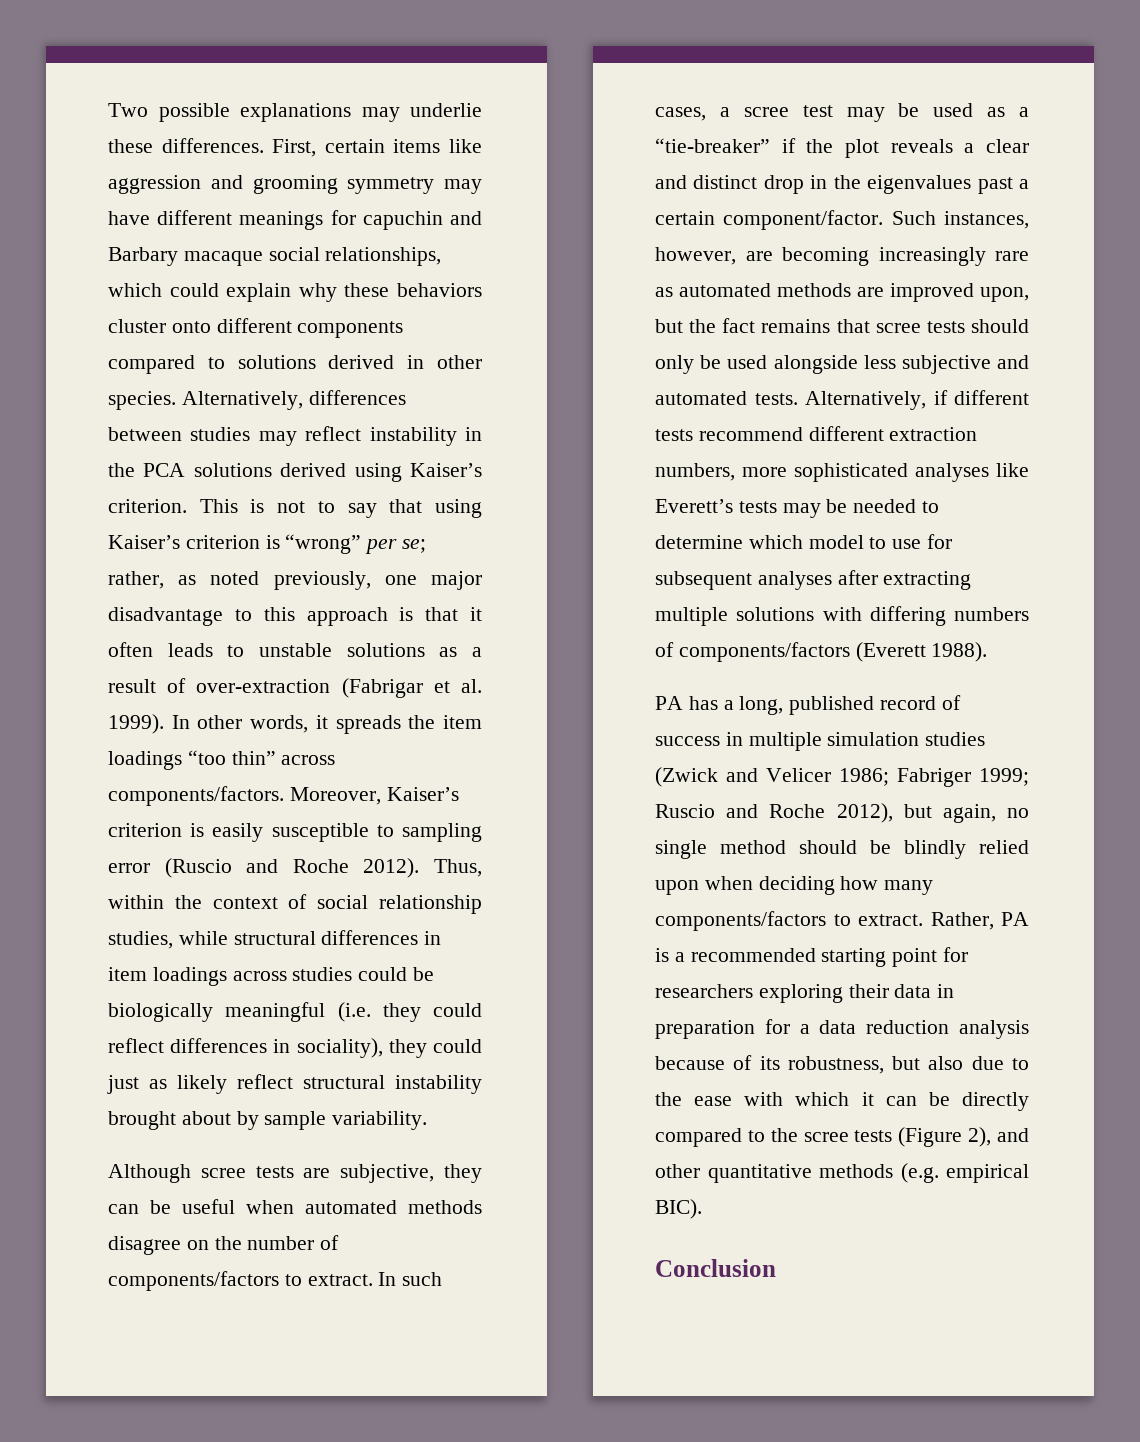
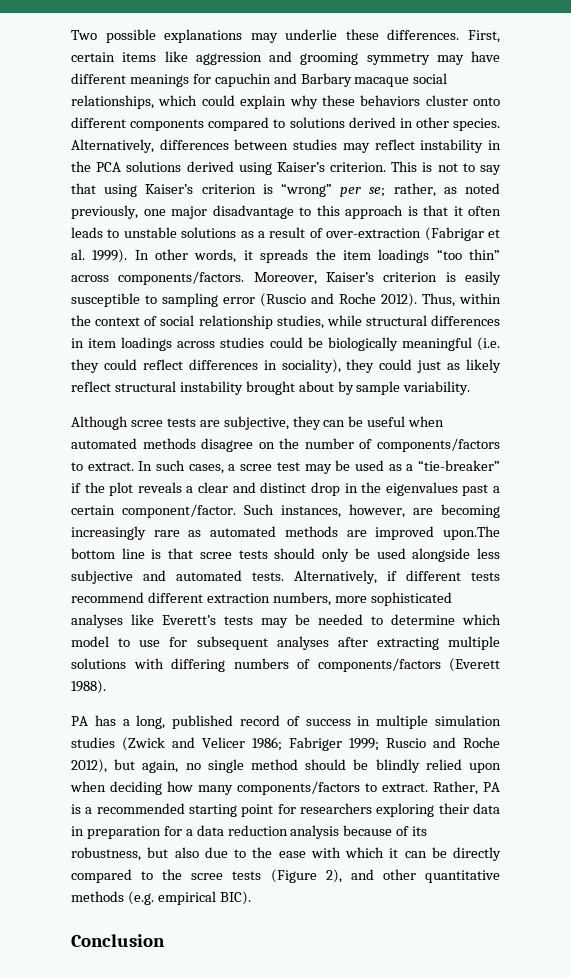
- Such instances, however, are becoming increasingly rare as automated methods are improved upon, but the fact remains that scree tests should only be used alongside less subjective and automated tests.
+ Such instances, however, are becoming increasingly rare as automated methods are improved upon.The bottom line is that scree tests should only be used alongside less subjective and automated tests.

